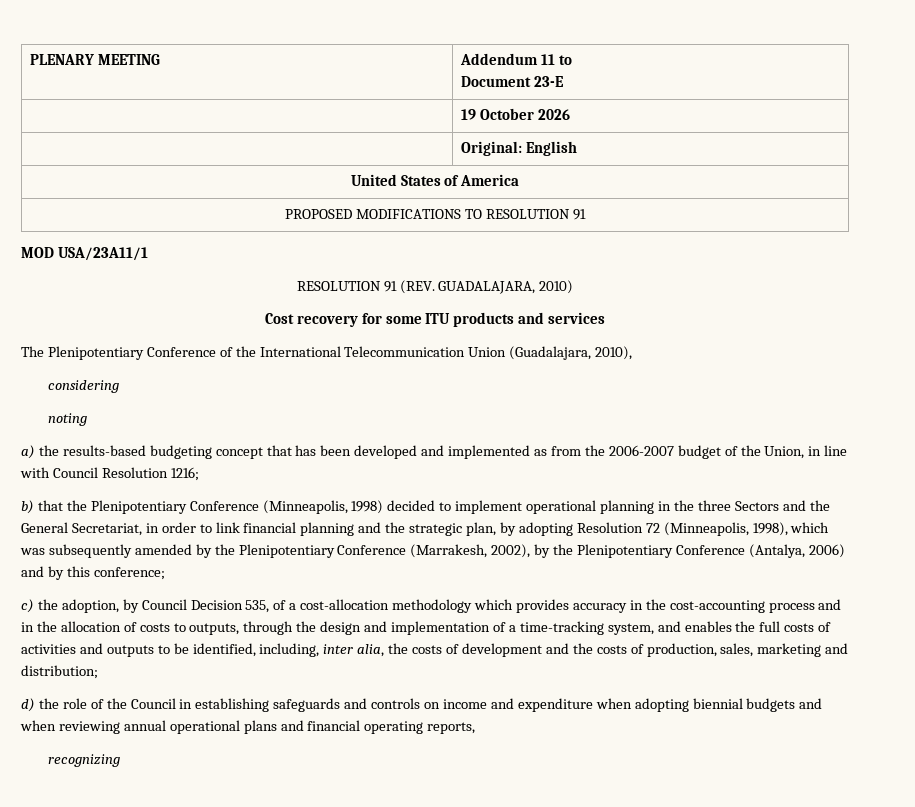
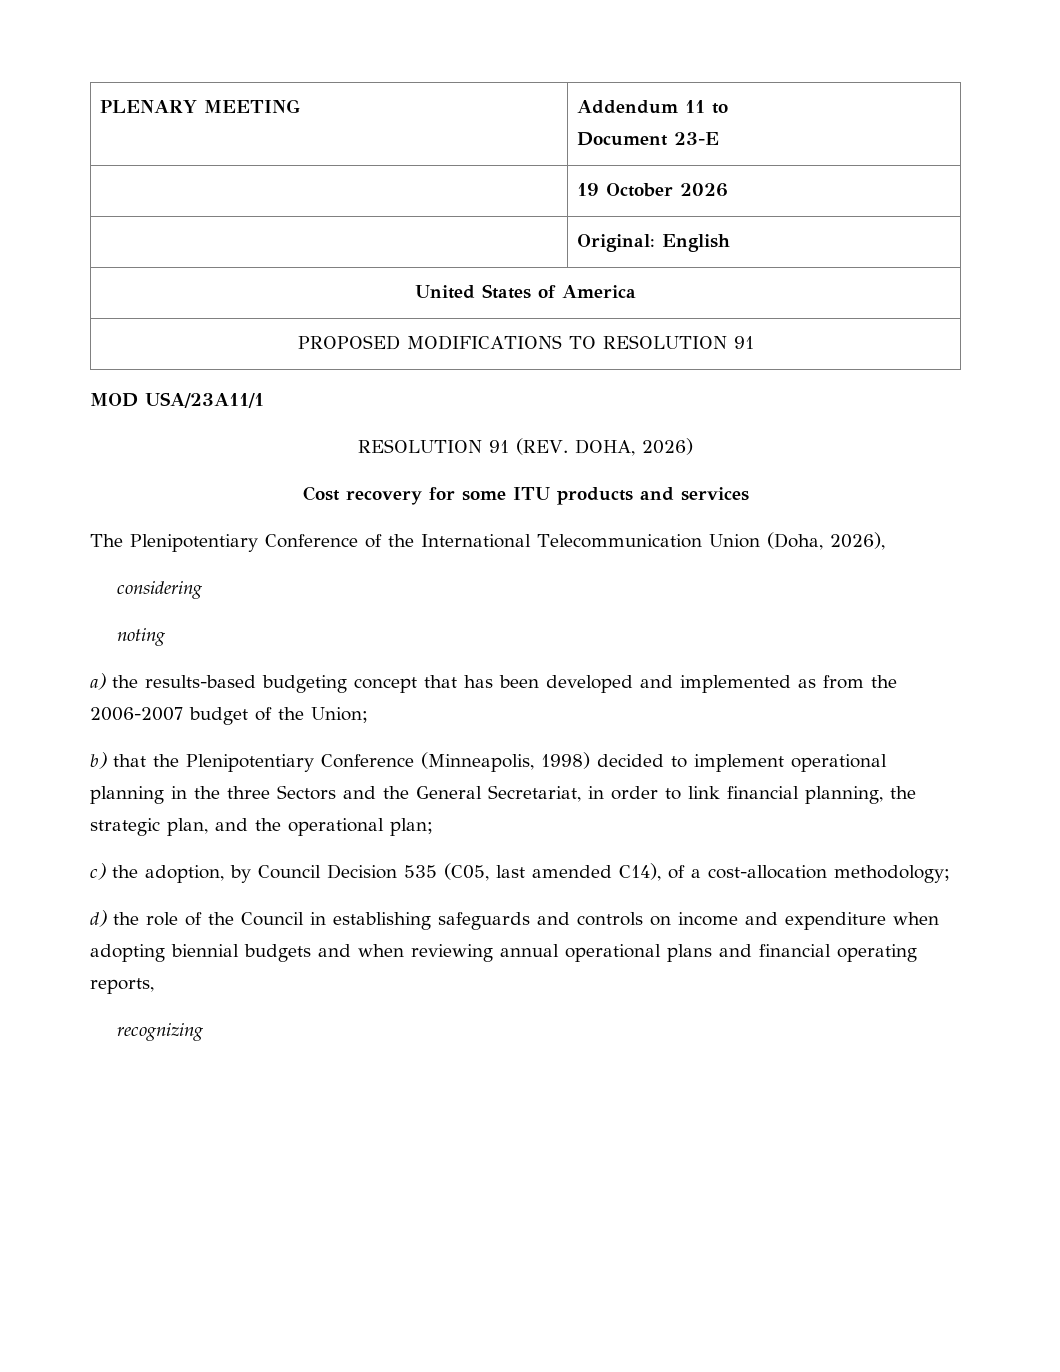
- RESOLUTION 91 (REV. GUADALAJARA, 2010)
+ RESOLUTION 91 (REV. DOHA, 2026)
- The Plenipotentiary Conference of the International Telecommunication Union (Guadalajara, 2010),
+ The Plenipotentiary Conference of the International Telecommunication Union (Doha, 2026),
- a) the results-based budgeting concept that has been developed and implemented as from the 2006-2007 budget of the Union, in line with Council Resolution 1216;
+ a) the results-based budgeting concept that has been developed and implemented as from the 2006-2007 budget of the Union;
- b) that the Plenipotentiary Conference (Minneapolis, 1998) decided to implement operational planning in the three Sectors and the General Secretariat, in order to link financial planning and the strategic plan, by adopting Resolution 72 (Minneapolis, 1998), which was subsequently amended by the Plenipotentiary Conference (Marrakesh, 2002), by the Plenipotentiary Conference (Antalya, 2006) and by this conference;
+ b) that the Plenipotentiary Conference (Minneapolis, 1998) decided to implement operational planning in the three Sectors and the General Secretariat, in order to link financial planning, the strategic plan, and the operational plan;
- c) the adoption, by Council Decision 535, of a cost-allocation methodology which provides accuracy in the cost-accounting process and in the allocation of costs to outputs, through the design and implementation of a time-tracking system, and enables the full costs of activities and outputs to be identified, including, inter alia, the costs of development and the costs of production, sales, marketing and distribution;
+ c) the adoption, by Council Decision 535 (C05, last amended C14), of a cost-allocation methodology;

